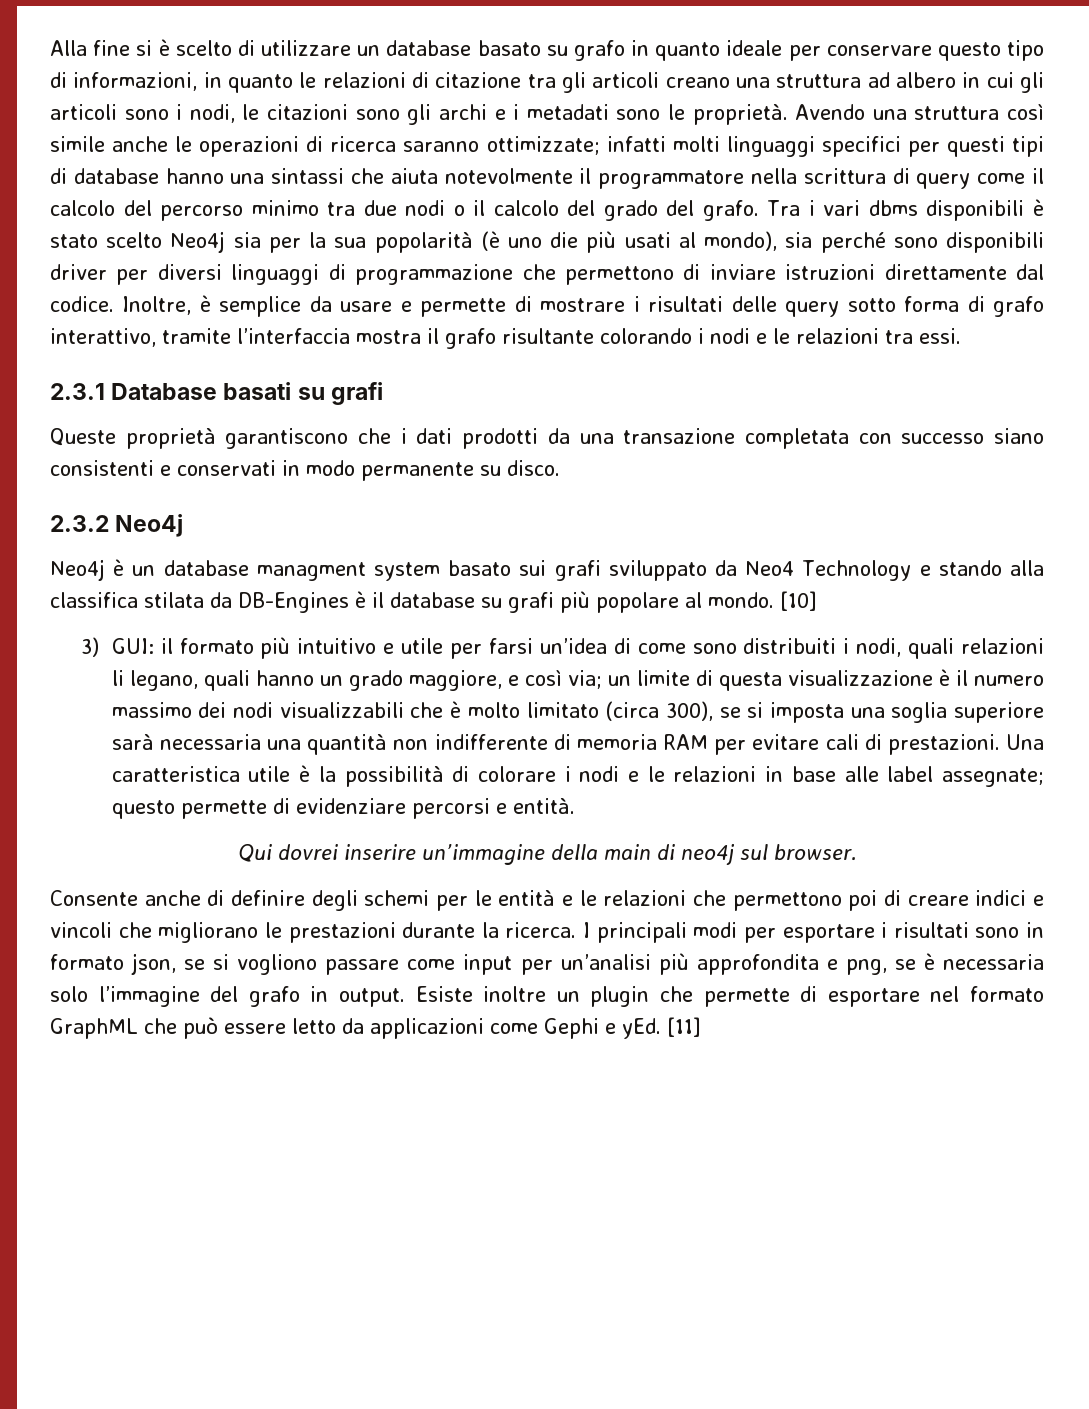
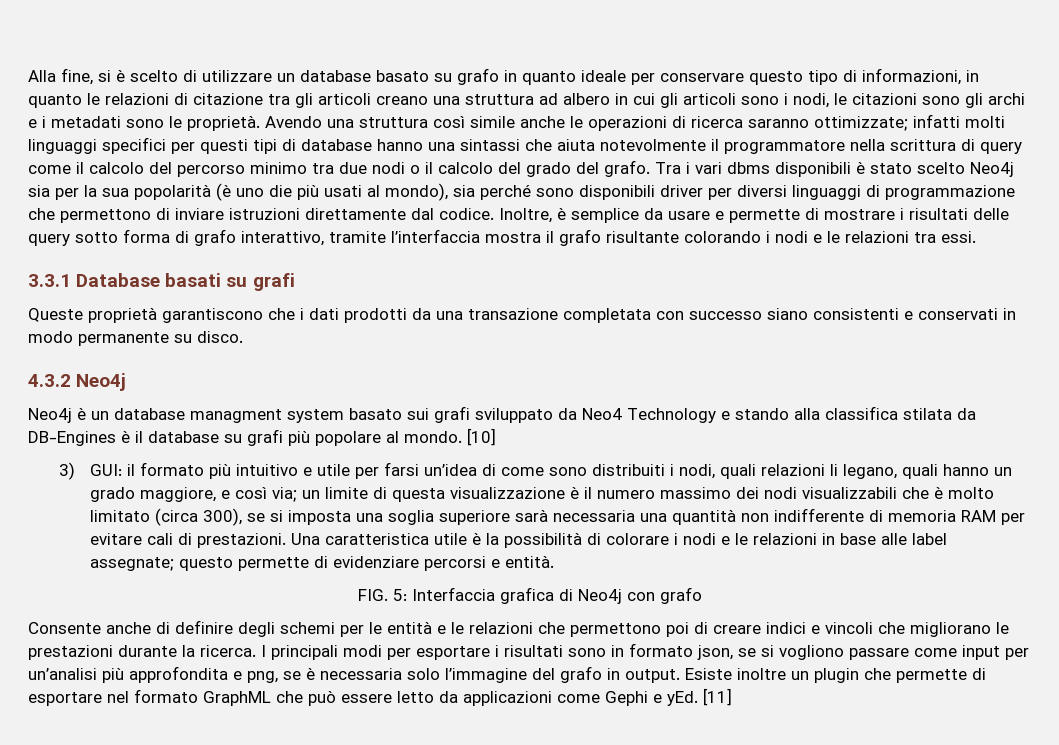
- Alla fine si è scelto di utilizzare un database basato su grafo in quanto ideale per conservare questo tipo di informazioni, in quanto le relazioni di citazione tra gli articoli creano una struttura ad albero in cui gli articoli sono i nodi, le citazioni sono gli archi e i metadati sono le proprietà.
+ Alla fine, si è scelto di utilizzare un database basato su grafo in quanto ideale per conservare questo tipo di informazioni, in quanto le relazioni di citazione tra gli articoli creano una struttura ad albero in cui gli articoli sono i nodi, le citazioni sono gli archi e i metadati sono le proprietà.
- 2.3.1 Database basati su grafi
+ 3.3.1 Database basati su grafi
- 2.3.2 Neo4j
+ 4.3.2 Neo4j
- Qui dovrei inserire un’immagine della main di neo4j sul browser.
+ FIG. 5: Interfaccia grafica di Neo4j con grafo

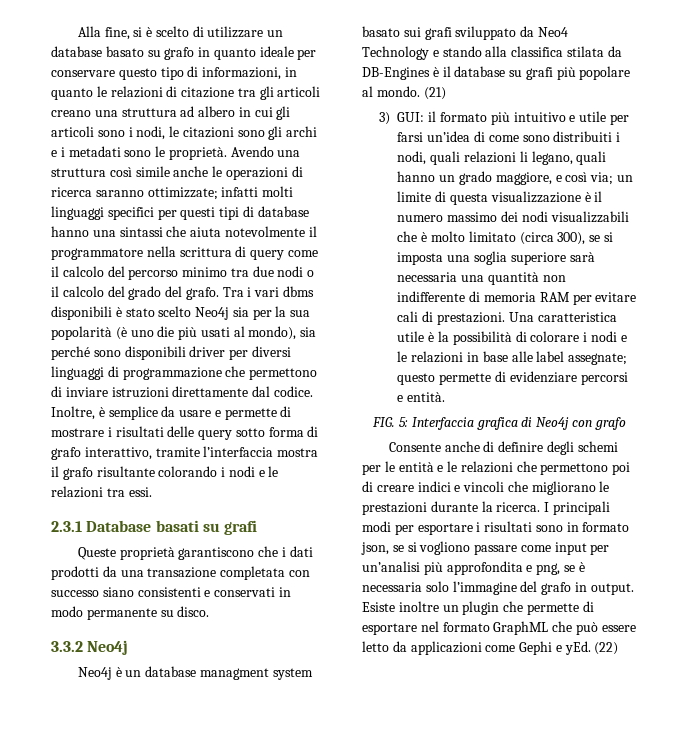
- 3.3.1 Database basati su grafi
+ 2.3.1 Database basati su grafi
- 4.3.2 Neo4j
+ 3.3.2 Neo4j
- [10]
+ (21)
- [11]
+ (22)

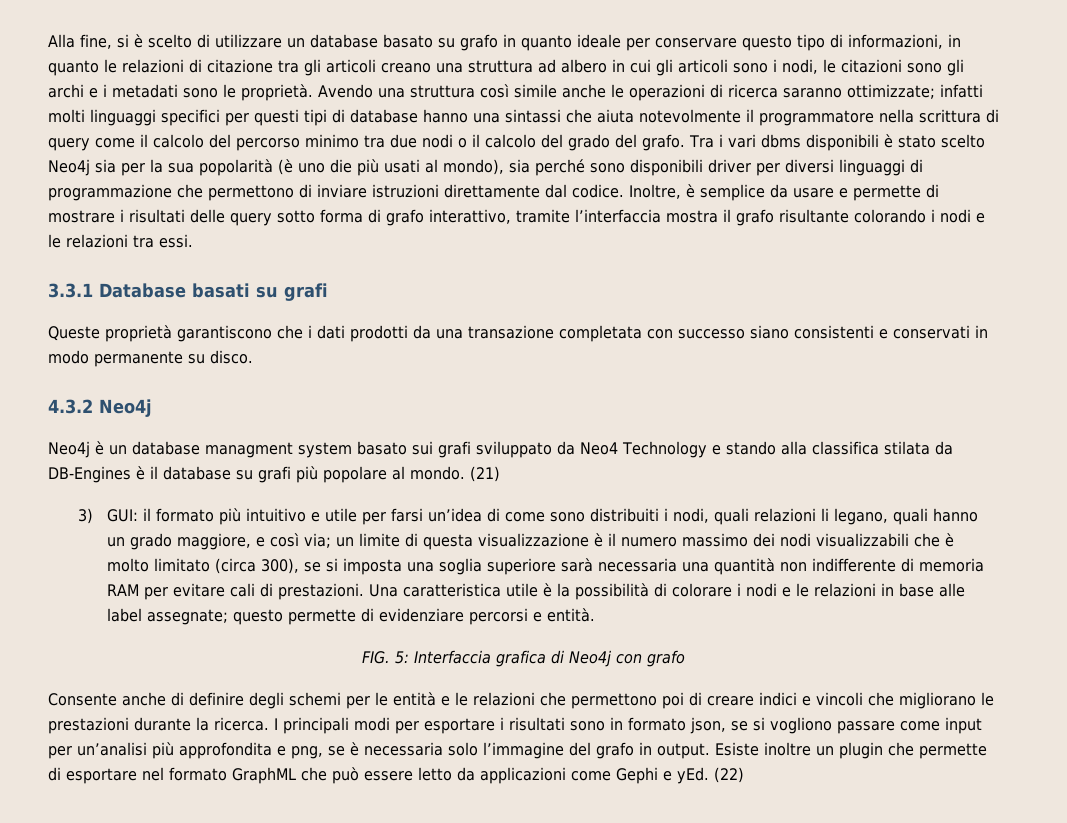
- 2.3.1 Database basati su grafi
+ 3.3.1 Database basati su grafi
- 3.3.2 Neo4j
+ 4.3.2 Neo4j

